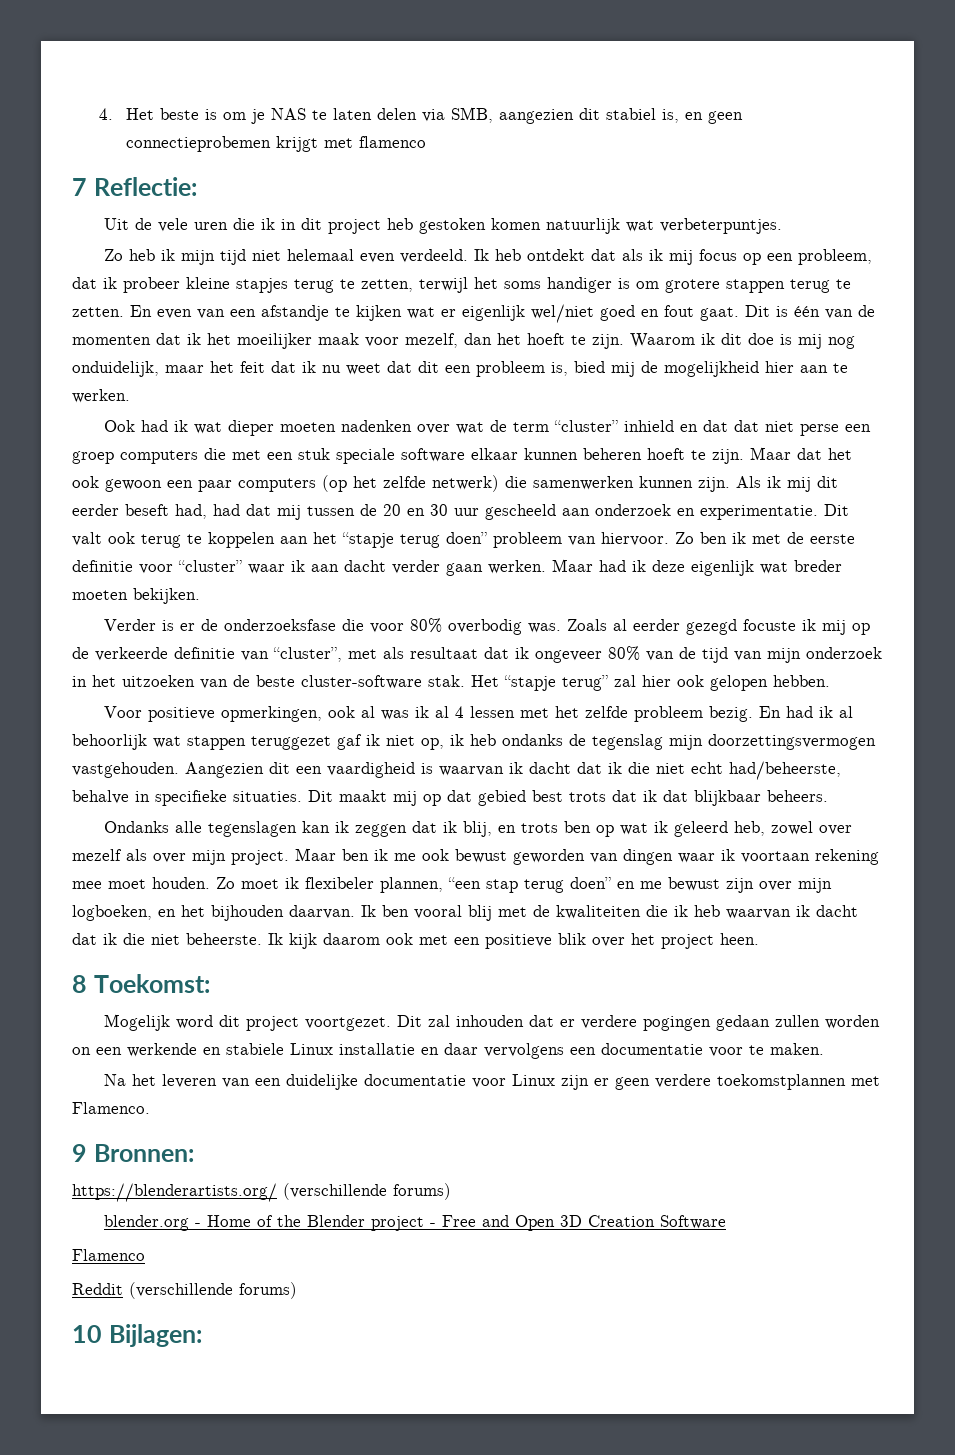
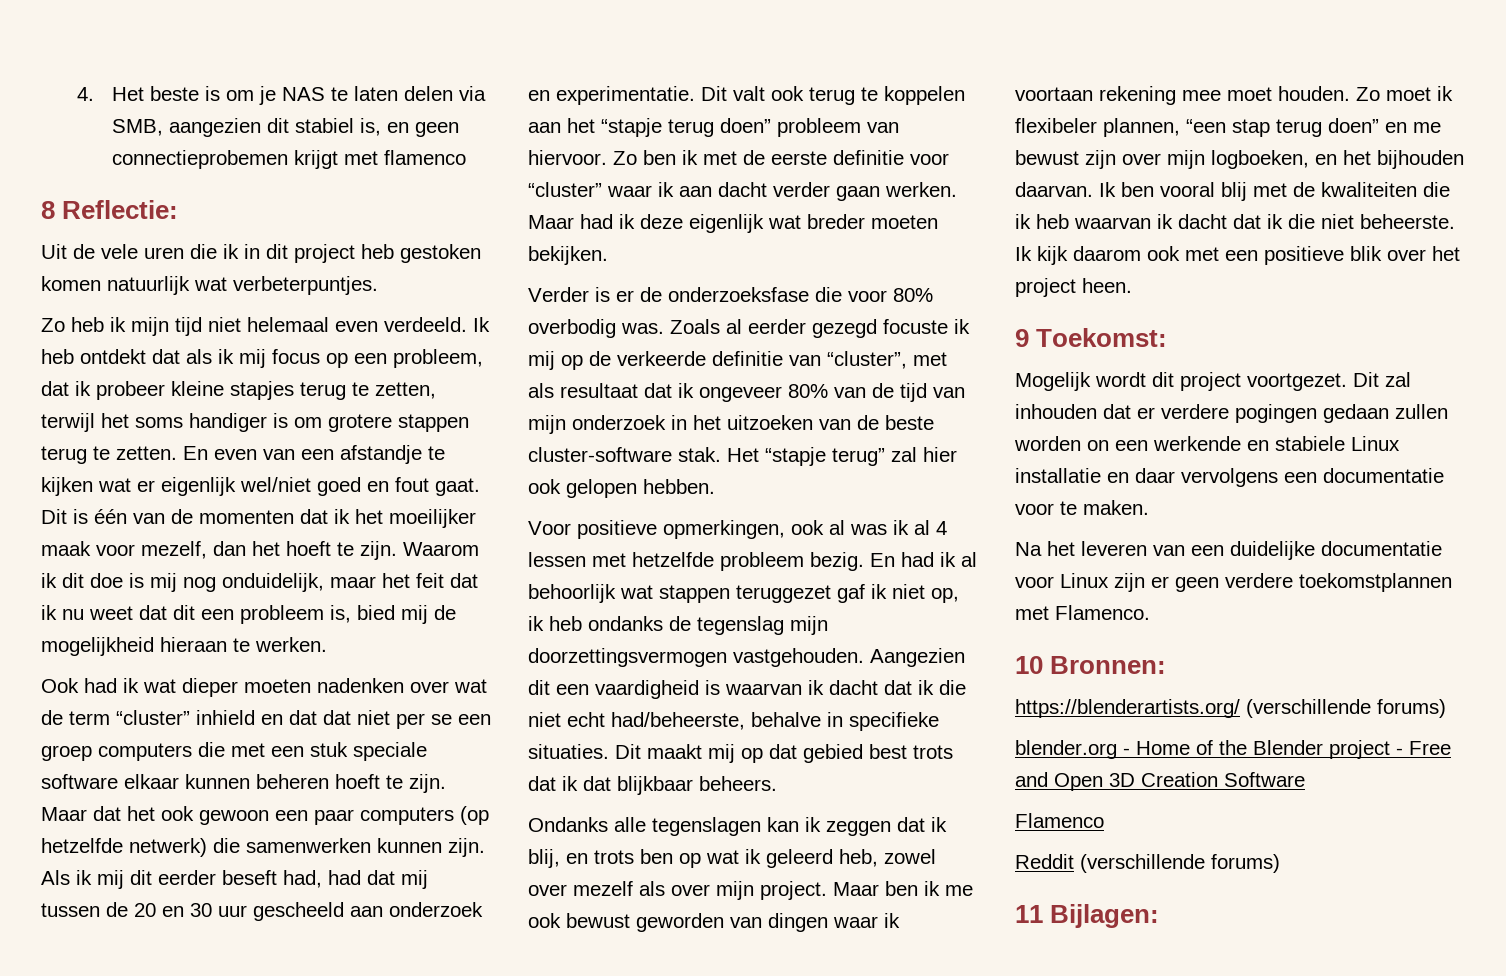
- 7 Reflectie:
+ 8 Reflectie:
- Waarom ik dit doe is mij nog onduidelijk, maar het feit dat ik nu weet dat dit een probleem is, bied mij de mogelijkheid hier aan te werken.
+ Waarom ik dit doe is mij nog onduidelijk, maar het feit dat ik nu weet dat dit een probleem is, bied mij de mogelijkheid hieraan te werken.
- Ook had ik wat dieper moeten nadenken over wat de term “cluster” inhield en dat dat niet perse een groep computers die met een stuk speciale software elkaar kunnen beheren hoeft te zijn.
+ Ook had ik wat dieper moeten nadenken over wat de term “cluster” inhield en dat dat niet per se een groep computers die met een stuk speciale software elkaar kunnen beheren hoeft te zijn.
- Maar dat het ook gewoon een paar computers (op het zelfde netwerk) die samenwerken kunnen zijn.
+ Maar dat het ook gewoon een paar computers (op hetzelfde netwerk) die samenwerken kunnen zijn.
- Voor positieve opmerkingen, ook al was ik al 4 lessen met het zelfde probleem bezig.
+ Voor positieve opmerkingen, ook al was ik al 4 lessen met hetzelfde probleem bezig.
- 8 Toekomst:
+ 9 Toekomst:
- Mogelijk word dit project voortgezet.
+ Mogelijk wordt dit project voortgezet.
- 9 Bronnen:
+ 10 Bronnen:
- 10 Bijlagen:
+ 11 Bijlagen:

